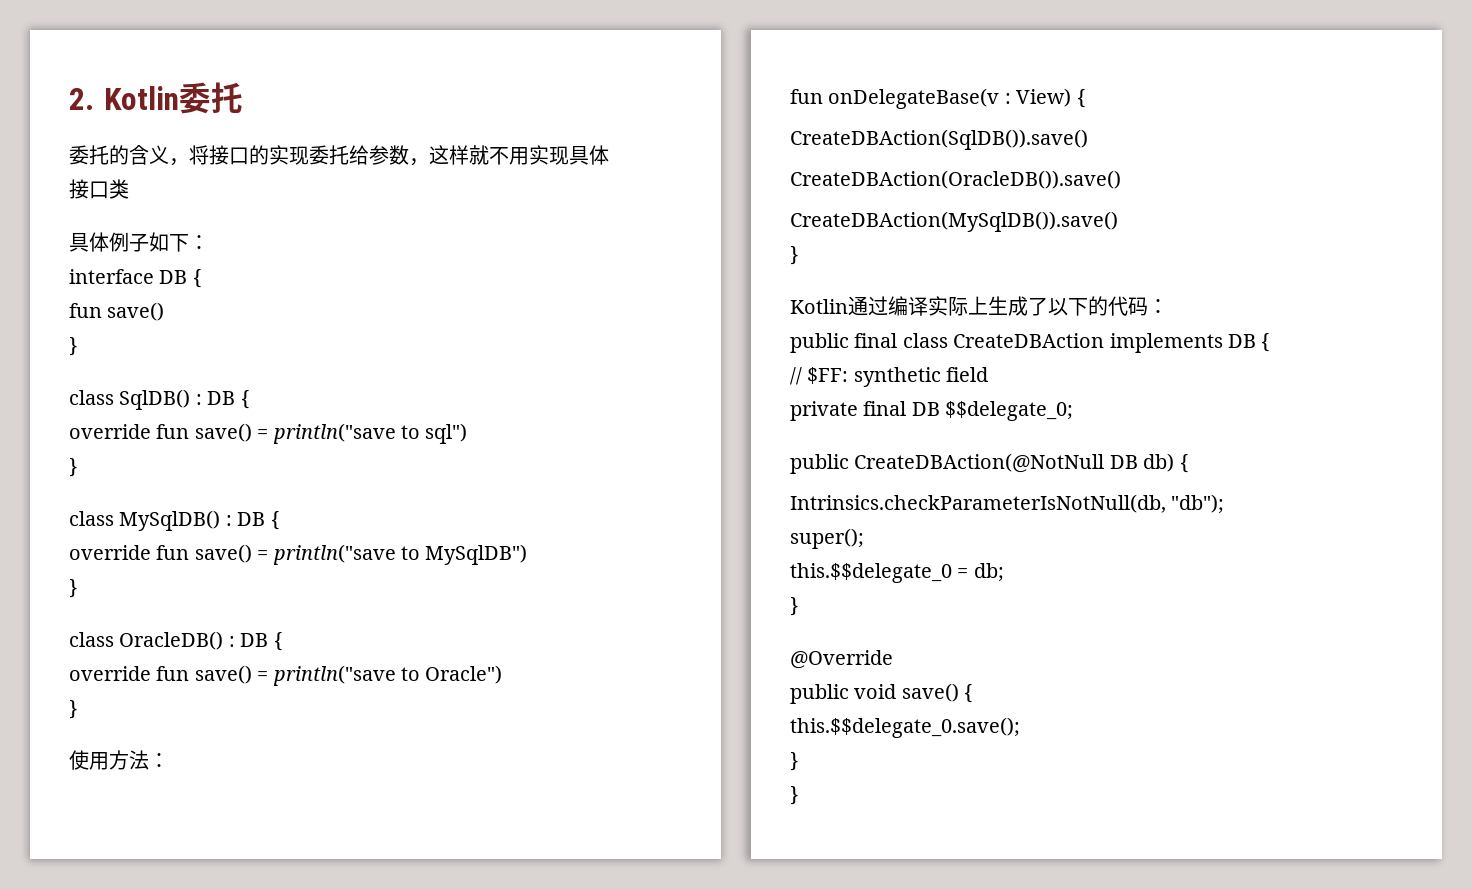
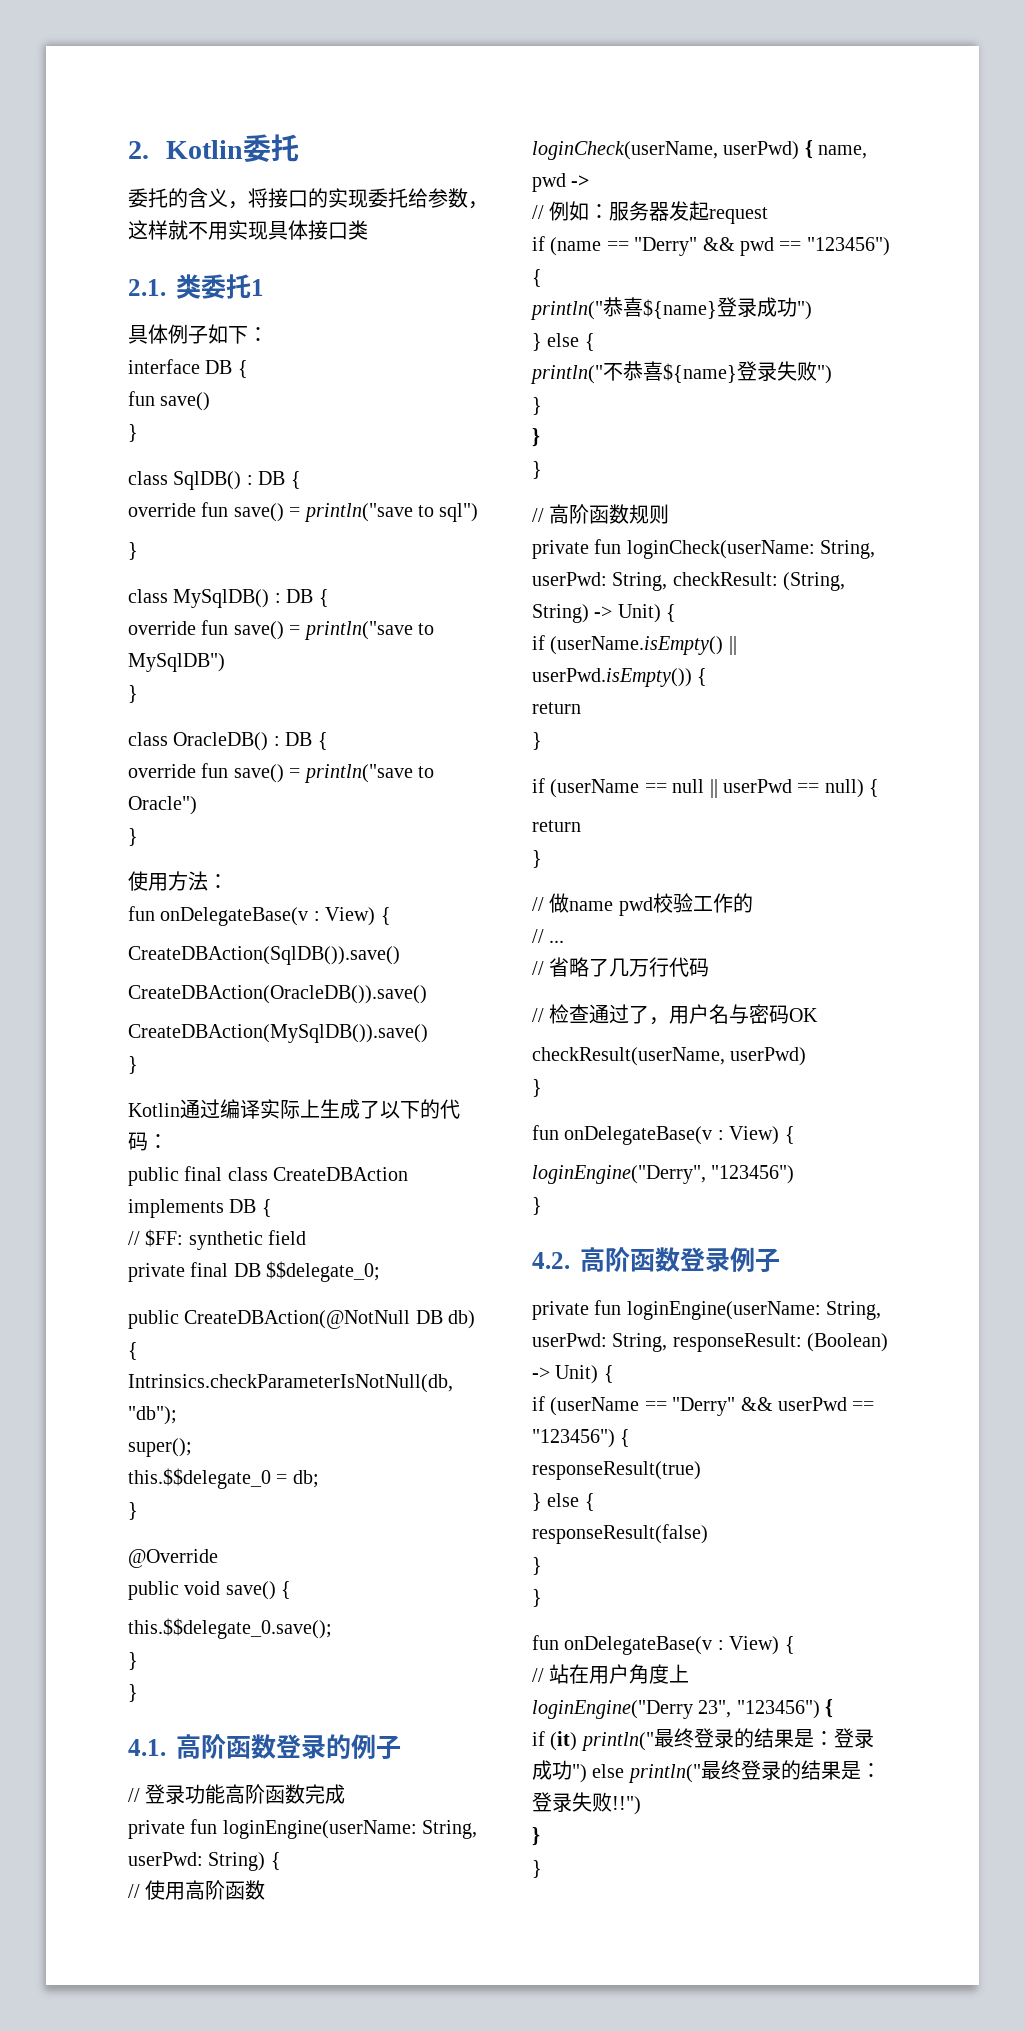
+ 2.1.类委托1
+ 4.1.高阶函数登录的例子
+ // 登录功能高阶函数完成
+ private fun loginEngine(userName: String, userPwd: String) {
+ // 使用高阶函数
+ loginCheck(userName, userPwd) { name, pwd ->
+ // 例如：服务器发起request
+ if (name == "Derry" && pwd == "123456") {
+ println("恭喜${name}登录成功")
+ } else {
+ println("不恭喜${name}登录失败")
+ }
+ }
+ }
+ // 高阶函数规则
+ private fun loginCheck(userName: String, userPwd: String, checkResult: (String, String) -> Unit) {
+ if (userName.isEmpty() || userPwd.isEmpty()) {
+ return
+ }
+ if (userName == null || userPwd == null) {
+ return
+ }
+ // 做name pwd校验工作的
+ // ...
+ // 省略了几万行代码
+ // 检查通过了，用户名与密码OK
+ checkResult(userName, userPwd)
+ }
+ fun onDelegateBase(v : View) {
+ loginEngine("Derry", "123456")
+ }
+ 4.2.高阶函数登录例子
+ private fun loginEngine(userName: String, userPwd: String, responseResult: (Boolean) -> Unit) {
+ if (userName == "Derry" && userPwd == "123456") {
+ responseResult(true)
+ } else {
+ responseResult(false)
+ }
+ }
+ fun onDelegateBase(v : View) {
+ // 站在用户角度上
+ loginEngine("Derry 23", "123456") {
+ if (it) println("最终登录的结果是：登录成功") else println("最终登录的结果是：登录失败!!")
+ }
+ }

